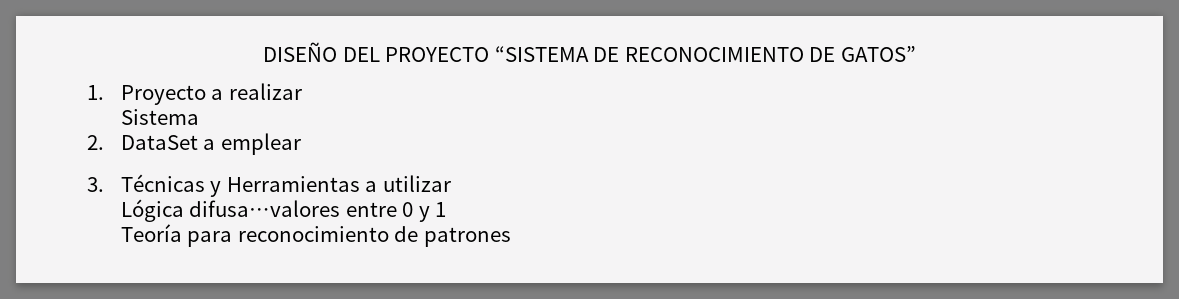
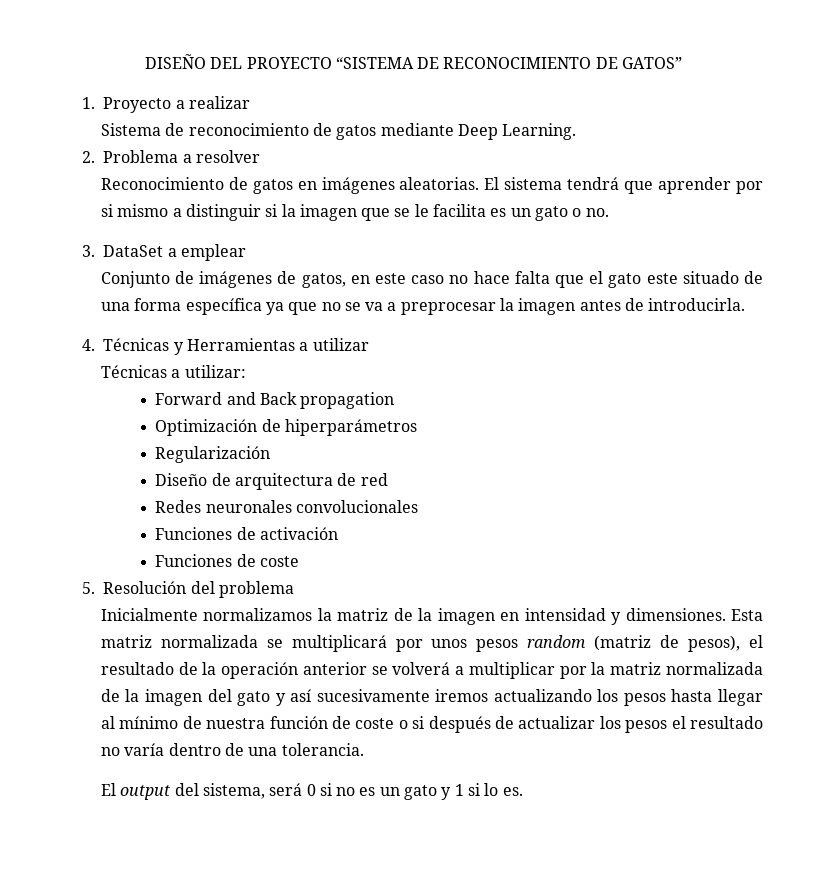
- Sistema
- 2. DataSet a emplear
- 3. Técnicas y Herramientas a utilizar
+ Sistema de reconocimiento de gatos mediante Deep Learning.
+ 2. Problema a resolver
+ Reconocimiento de gatos en imágenes aleatorias. El sistema tendrá que aprender por si mismo a distinguir si la imagen que se le facilita es un gato o no.
+ 3. DataSet a emplear
+ Conjunto de imágenes de gatos, en este caso no hace falta que el gato este situado de una forma específica ya que no se va a preprocesar la imagen antes de introducirla.
+ 4. Técnicas y Herramientas a utilizar
- Lógica difusa…valores entre 0 y 1
- Teoría para reconocimiento de patrones
+ Técnicas a utilizar:
+ Forward and Back propagation
+ Optimización de hiperparámetros
+ Regularización
+ Diseño de arquitectura de red
+ Redes neuronales convolucionales
+ Funciones de activación
+ Funciones de coste
+ 5. Resolución del problema
+ Inicialmente normalizamos la matriz de la imagen en intensidad y dimensiones. Esta matriz normalizada se multiplicará por unos pesos random (matriz de pesos), el resultado de la operación anterior se volverá a multiplicar por la matriz normalizada de la imagen del gato y así sucesivamente iremos actualizando los pesos hasta llegar al mínimo de nuestra función de coste o si después de actualizar los pesos el resultado no varía dentro de una tolerancia.
+ El output del sistema, será 0 si no es un gato y 1 si lo es.

